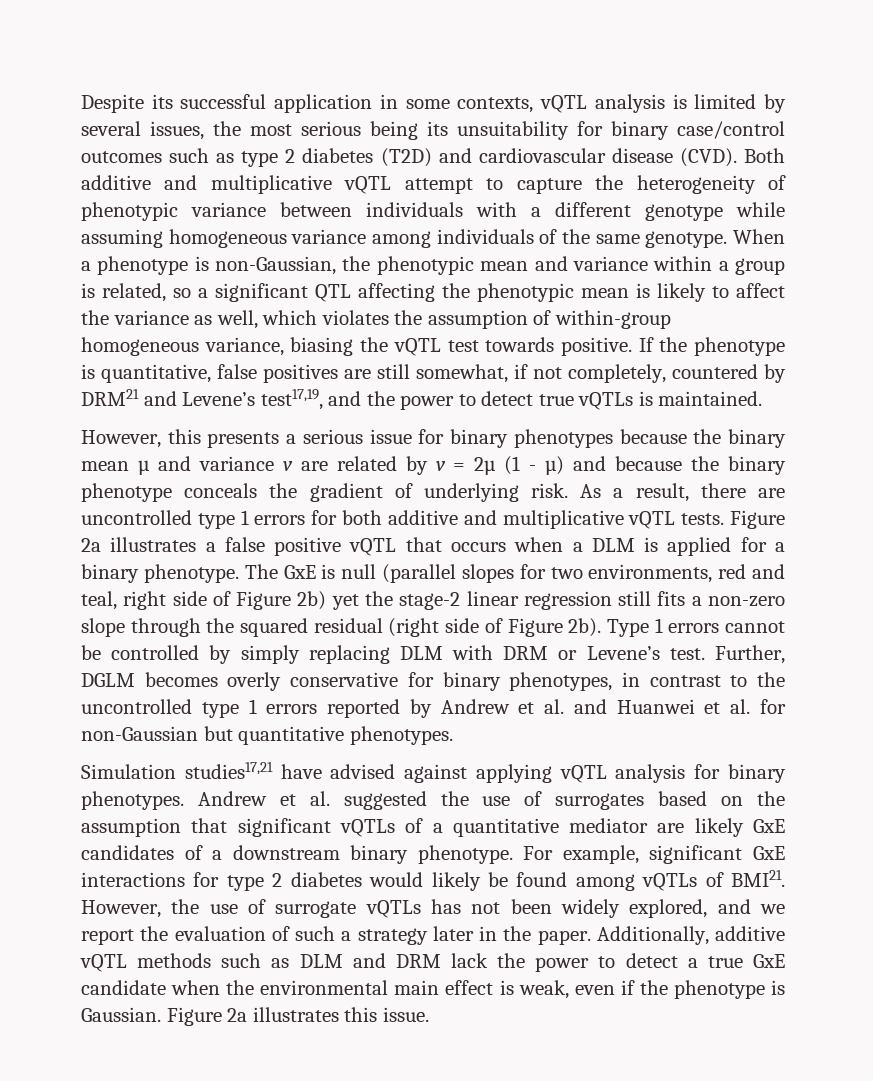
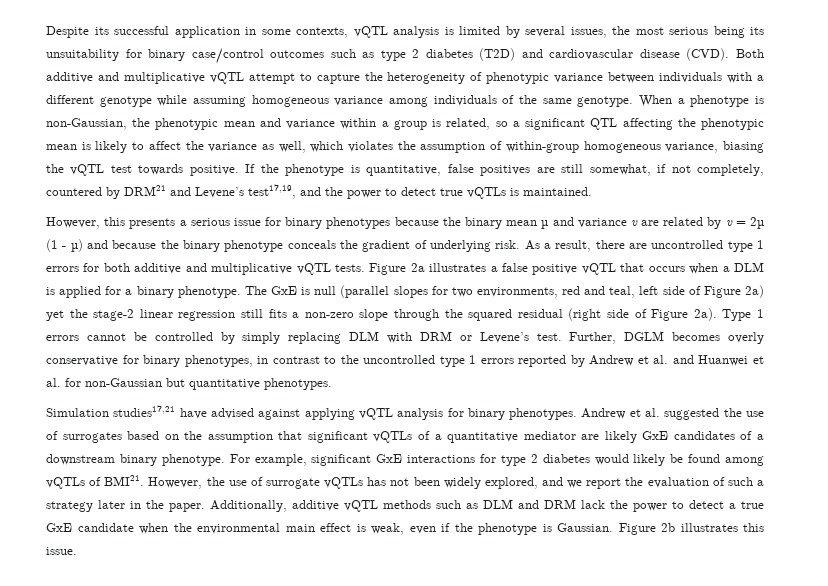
- The GxE is null (parallel slopes for two environments, red and teal, right side of Figure 2b) yet the stage-2 linear regression still fits a non-zero slope through the squared residual (right side of Figure 2b).
+ The GxE is null (parallel slopes for two environments, red and teal, left side of Figure 2a) yet the stage-2 linear regression still fits a non-zero slope through the squared residual (right side of Figure 2a).
- Figure 2a illustrates this issue.
+ Figure 2b illustrates this issue.

